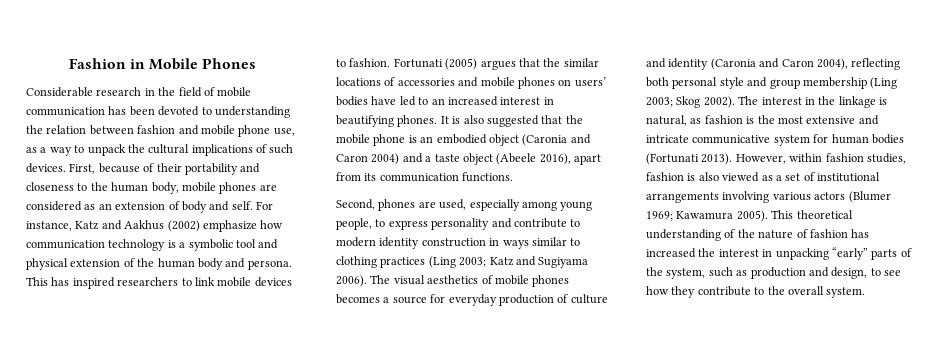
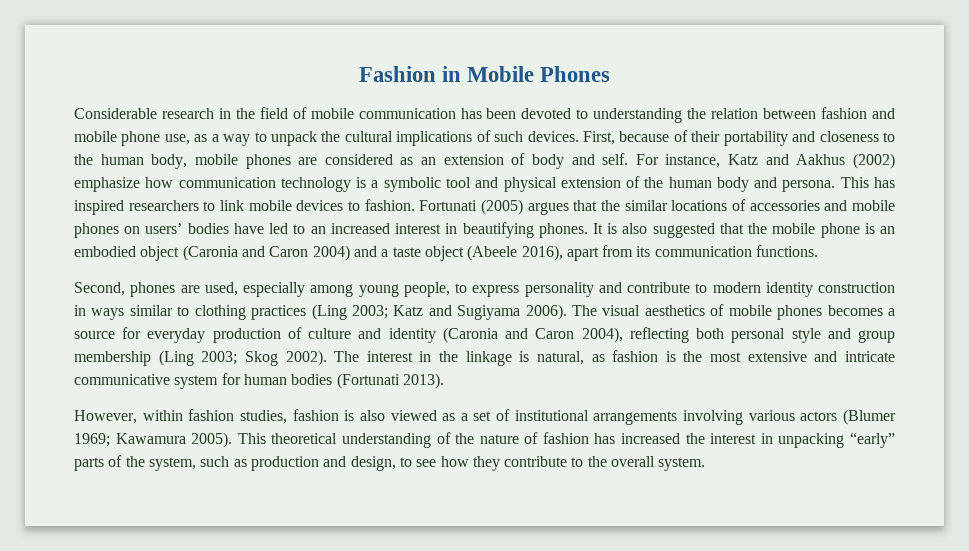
- The interest in the linkage is natural, as fashion is the most extensive and intricate communicative system for human bodies (Fortunati 2013). However, within fashion studies, fashion is also viewed as a set of institutional arrangements involving various actors (Blumer 1969; Kawamura 2005).
+ The interest in the linkage is natural, as fashion is the most extensive and intricate communicative system for human bodies (Fortunati 2013).
+ However, within fashion studies, fashion is also viewed as a set of institutional arrangements involving various actors (Blumer 1969; Kawamura 2005).

